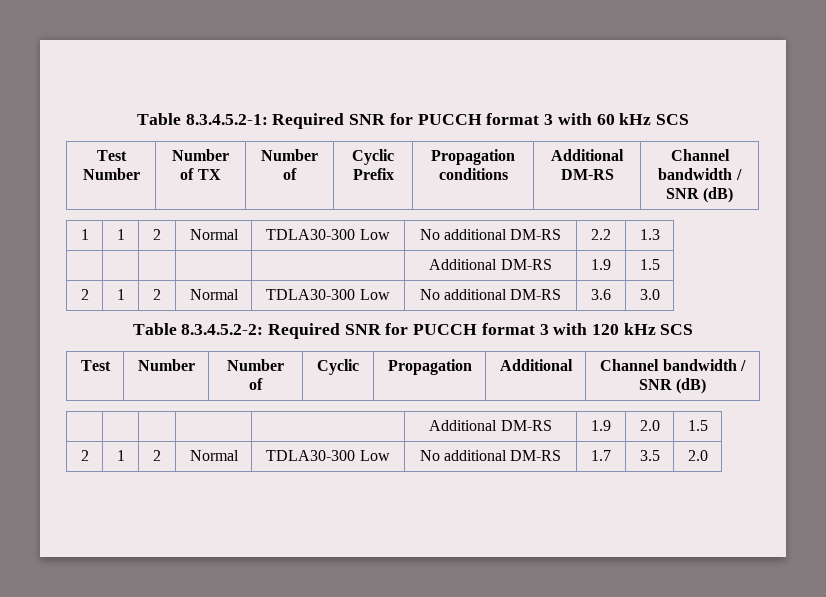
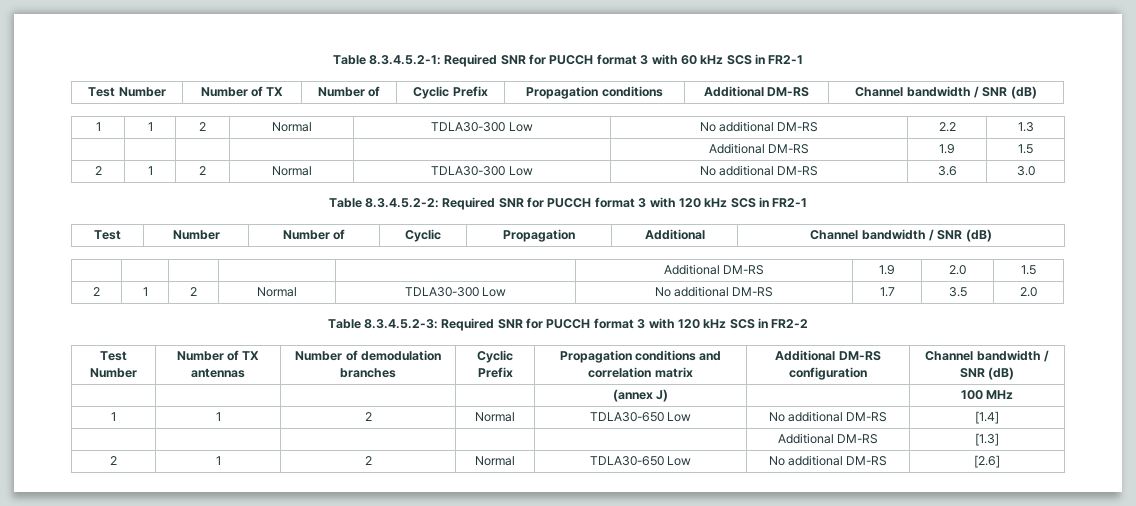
- Table 8.3.4.5.2-1: Required SNR for PUCCH format 3 with 60 kHz SCS
+ Table 8.3.4.5.2-1: Required SNR for PUCCH format 3 with 60 kHz SCS in FR2-1
- Table 8.3.4.5.2-2: Required SNR for PUCCH format 3 with 120 kHz SCS
+ Table 8.3.4.5.2-2: Required SNR for PUCCH format 3 with 120 kHz SCS in FR2-1
+ Table 8.3.4.5.2-3: Required SNR for PUCCH format 3 with 120 kHz SCS in FR2-2
+ Test Number | Number of TX antennas | Number of demodulation branches | Cyclic Prefix | Propagation conditions and correlation matrix | Additional DM-RS configuration | Channel bandwidth / SNR (dB)
+ | | | | (annex J) | | 100 MHz
+ 1 | 1 | 2 | Normal | TDLA30-650 Low | No additional DM-RS | [1.4]
+ | | | | | Additional DM-RS | [1.3]
+ 2 | 1 | 2 | Normal | TDLA30-650 Low | No additional DM-RS | [2.6]

